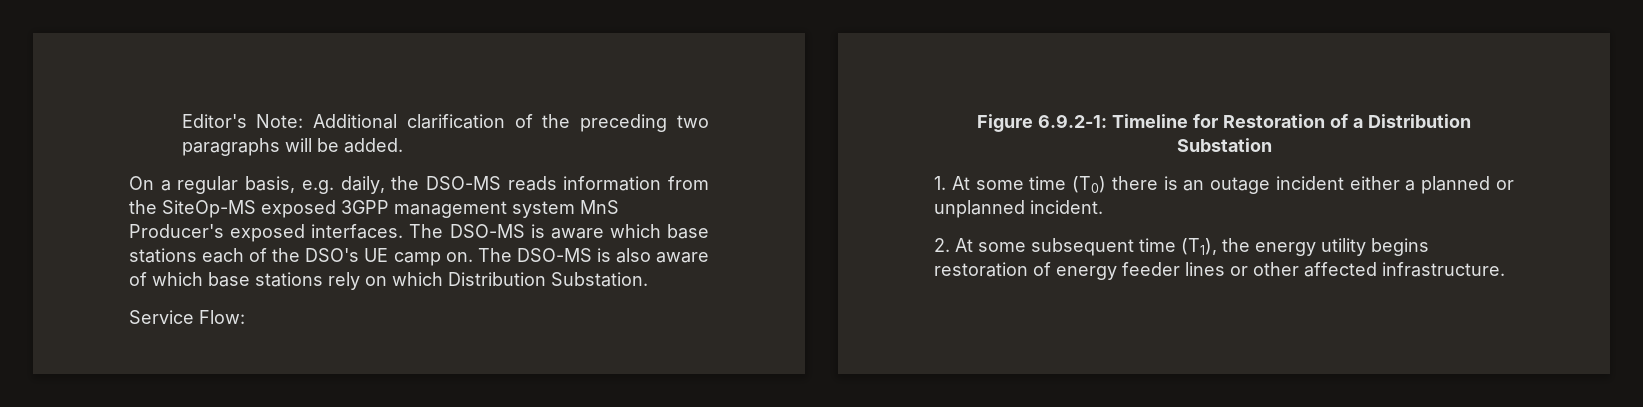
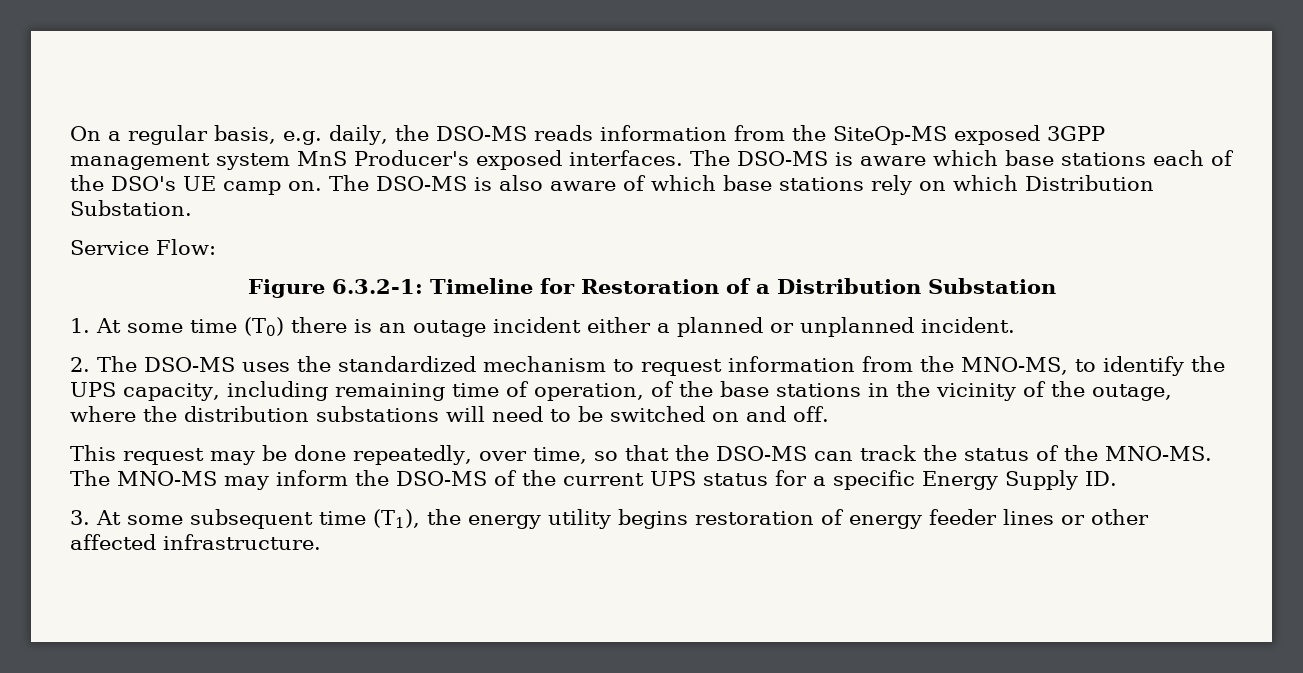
- Editor's Note: Additional clarification of the preceding two paragraphs will be added.
- Figure 6.9.2-1: Timeline for Restoration of a Distribution Substation
+ Figure 6.3.2-1: Timeline for Restoration of a Distribution Substation
- 2. At some subsequent time (T1), the energy utility begins restoration of energy feeder lines or other affected infrastructure.
+ 2. The DSO-MS uses the standardized mechanism to request information from the MNO-MS, to identify the UPS capacity, including remaining time of operation, of the base stations in the vicinity of the outage, where the distribution substations will need to be switched on and off.
+ This request may be done repeatedly, over time, so that the DSO-MS can track the status of the MNO-MS. The MNO-MS may inform the DSO-MS of the current UPS status for a specific Energy Supply ID.
+ 3. At some subsequent time (T1), the energy utility begins restoration of energy feeder lines or other affected infrastructure.

